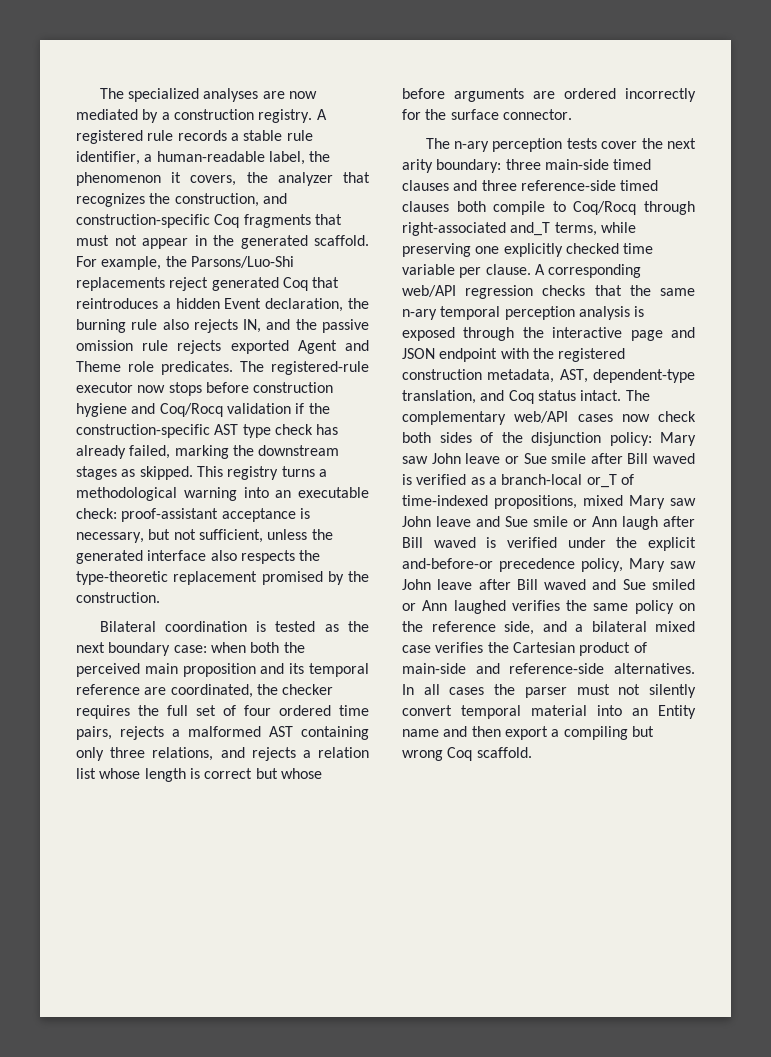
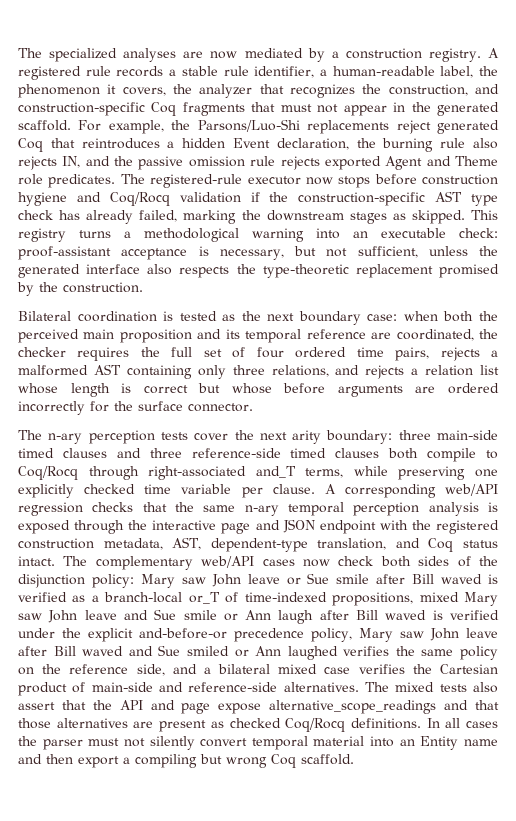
+ The mixed tests also assert that the API and page expose alternative_scope_readings and that those alternatives are present as checked Coq/Rocq definitions.

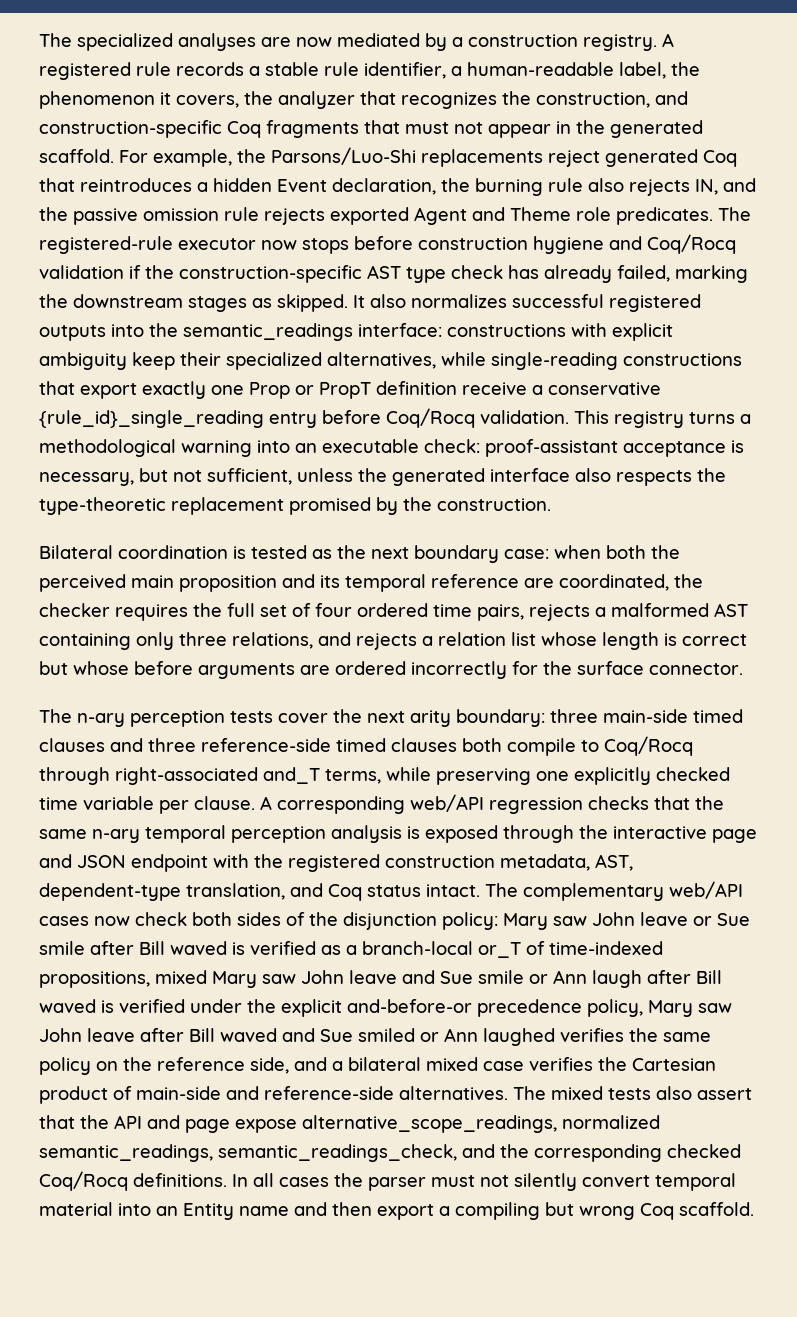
+ It also normalizes successful registered outputs into the semantic_readings interface: constructions with explicit ambiguity keep their specialized alternatives, while single-reading constructions that export exactly one Prop or PropT definition receive a conservative {rule_id}_single_reading entry before Coq/Rocq validation.
- The mixed tests also assert that the API and page expose alternative_scope_readings and that those alternatives are present as checked Coq/Rocq definitions.
+ The mixed tests also assert that the API and page expose alternative_scope_readings, normalized semantic_readings, semantic_readings_check, and the corresponding checked Coq/Rocq definitions.

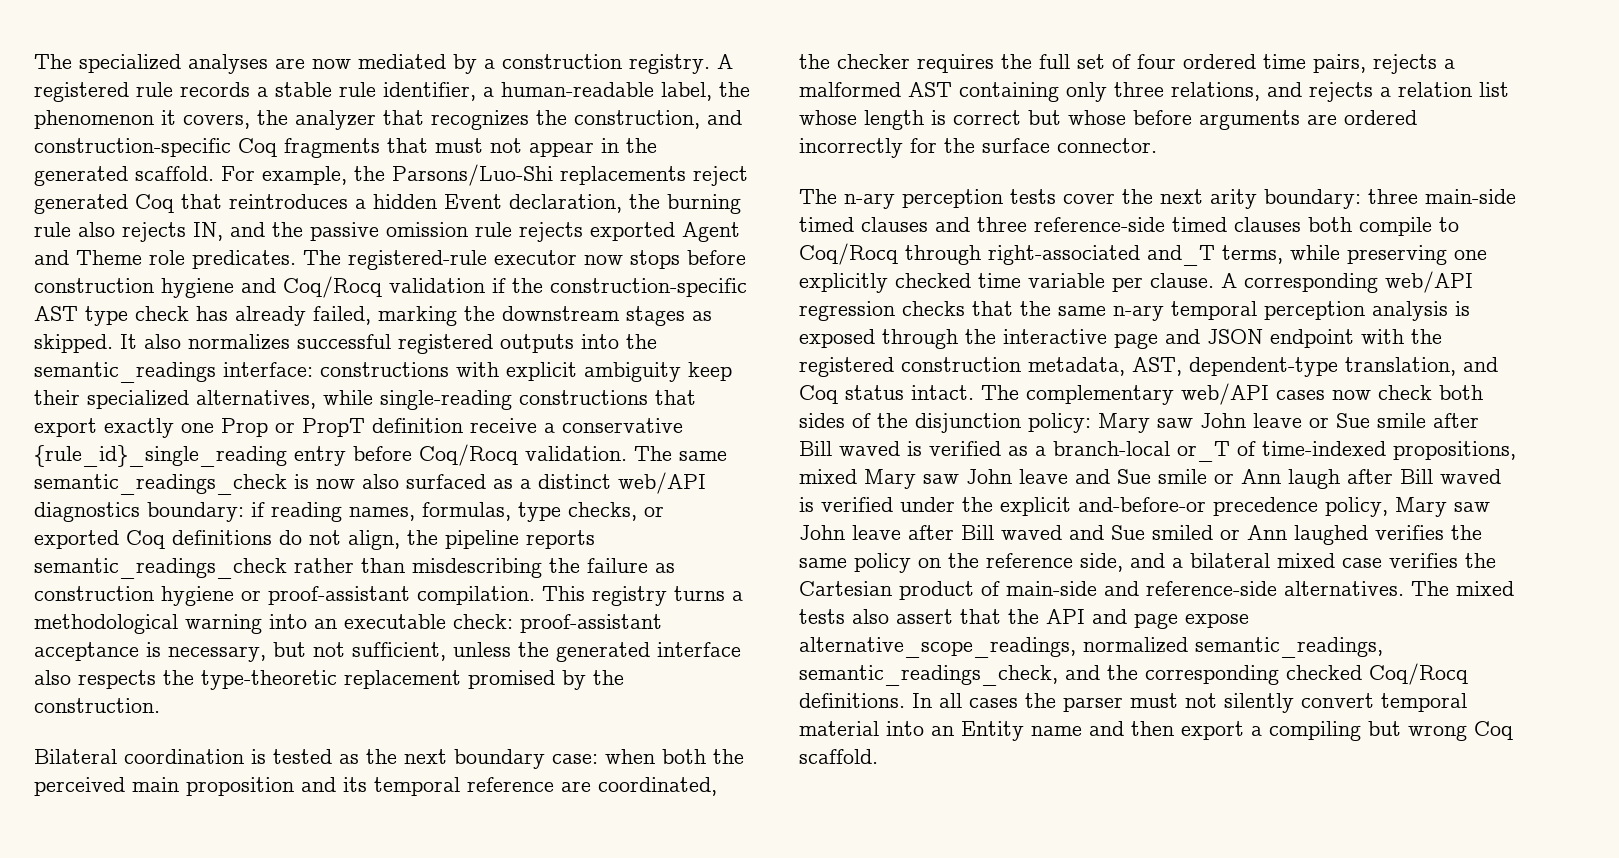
+ The same semantic_readings_check is now also surfaced as a distinct web/API diagnostics boundary: if reading names, formulas, type checks, or exported Coq definitions do not align, the pipeline reports semantic_readings_check rather than misdescribing the failure as construction hygiene or proof-assistant compilation.

